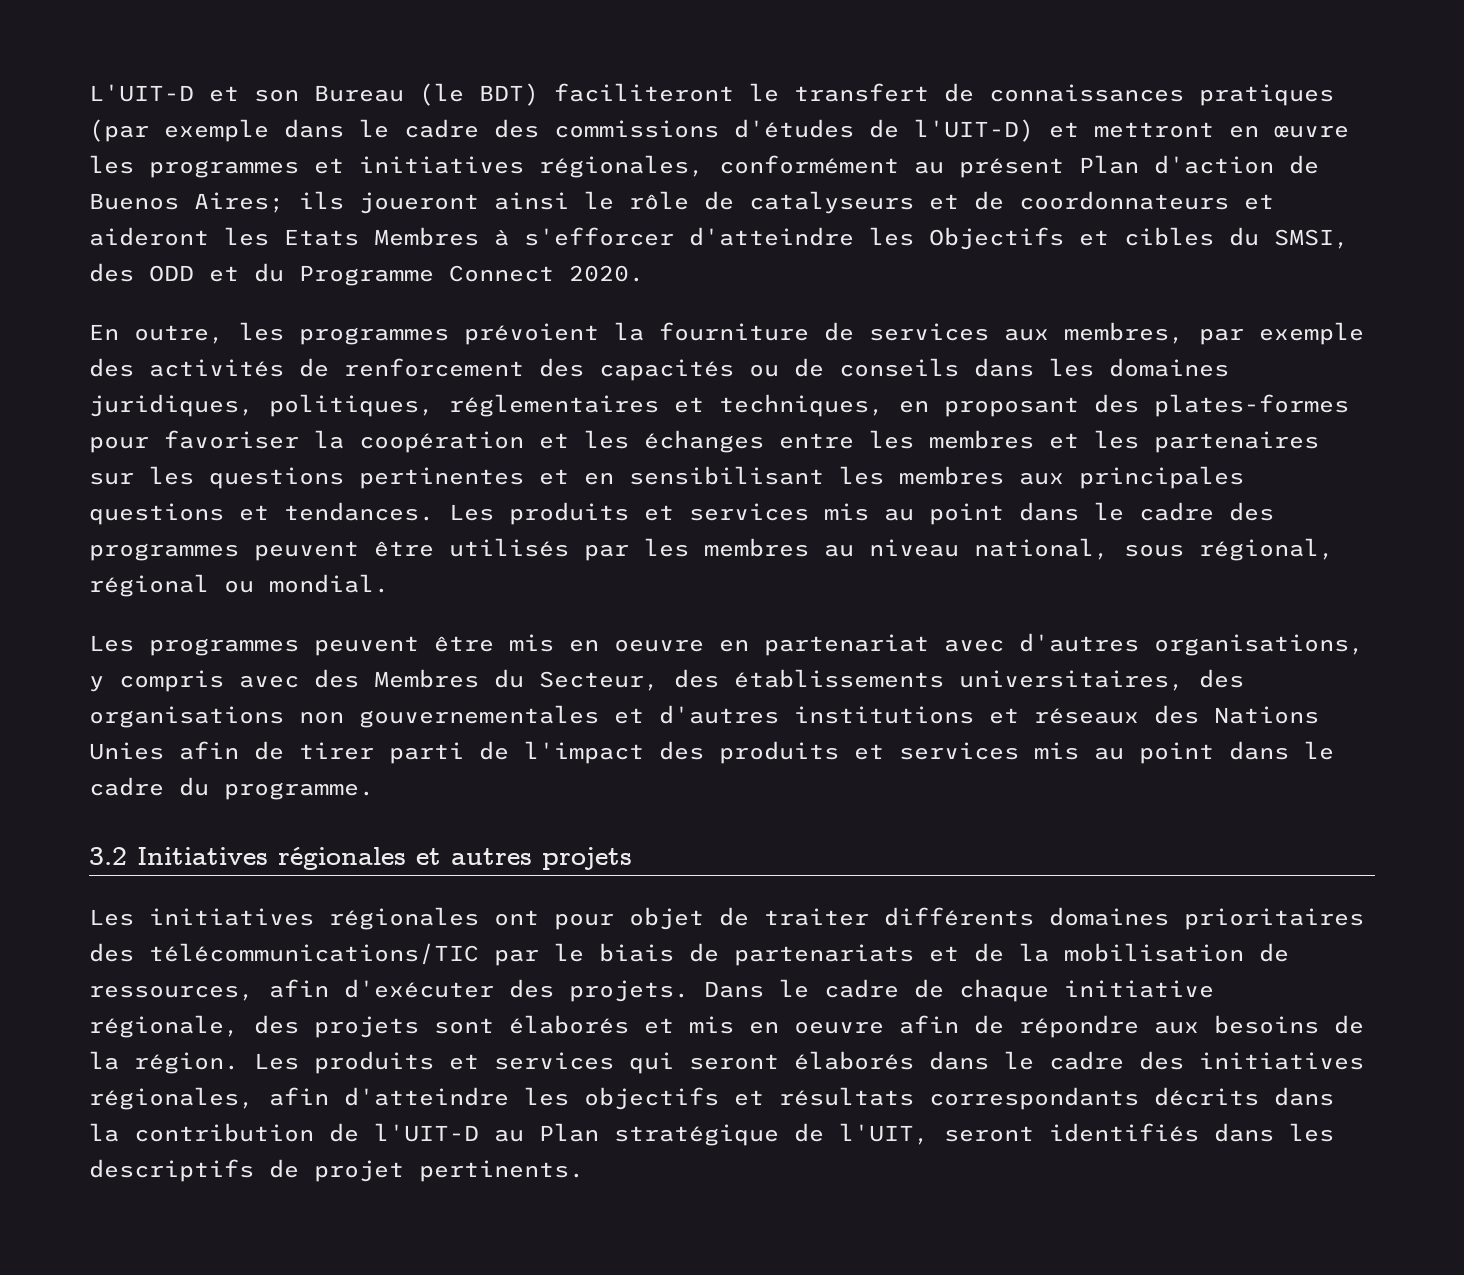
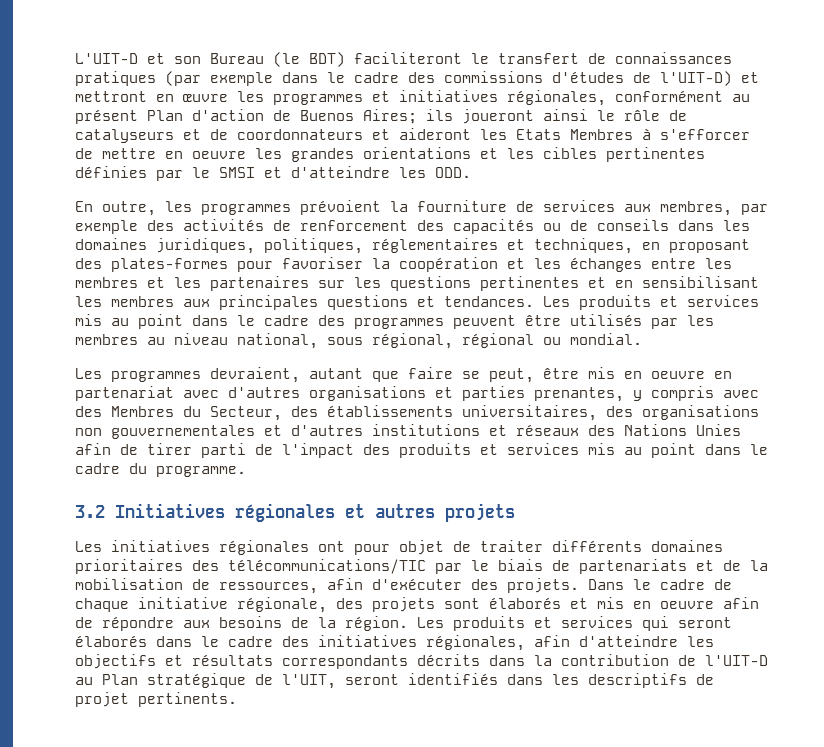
- L'UIT-D et son Bureau (le BDT) faciliteront le transfert de connaissances pratiques (par exemple dans le cadre des commissions d'études de l'UIT-D) et mettront en œuvre les programmes et initiatives régionales, conformément au présent Plan d'action de Buenos Aires; ils joueront ainsi le rôle de catalyseurs et de coordonnateurs et aideront les Etats Membres à s'efforcer d'atteindre les Objectifs et cibles du SMSI, des ODD et du Programme Connect 2020.
+ L'UIT-D et son Bureau (le BDT) faciliteront le transfert de connaissances pratiques (par exemple dans le cadre des commissions d'études de l'UIT-D) et mettront en œuvre les programmes et initiatives régionales, conformément au présent Plan d'action de Buenos Aires; ils joueront ainsi le rôle de catalyseurs et de coordonnateurs et aideront les Etats Membres à s'efforcer de mettre en oeuvre les grandes orientations et les cibles pertinentes définies par le SMSI et d'atteindre les ODD.
- Les programmes peuvent être mis en oeuvre en partenariat avec d'autres organisations, y compris avec des Membres du Secteur, des établissements universitaires, des organisations non gouvernementales et d'autres institutions et réseaux des Nations Unies afin de tirer parti de l'impact des produits et services mis au point dans le cadre du programme.
+ Les programmes devraient, autant que faire se peut, être mis en oeuvre en partenariat avec d'autres organisations et parties prenantes, y compris avec des Membres du Secteur, des établissements universitaires, des organisations non gouvernementales et d'autres institutions et réseaux des Nations Unies afin de tirer parti de l'impact des produits et services mis au point dans le cadre du programme.

